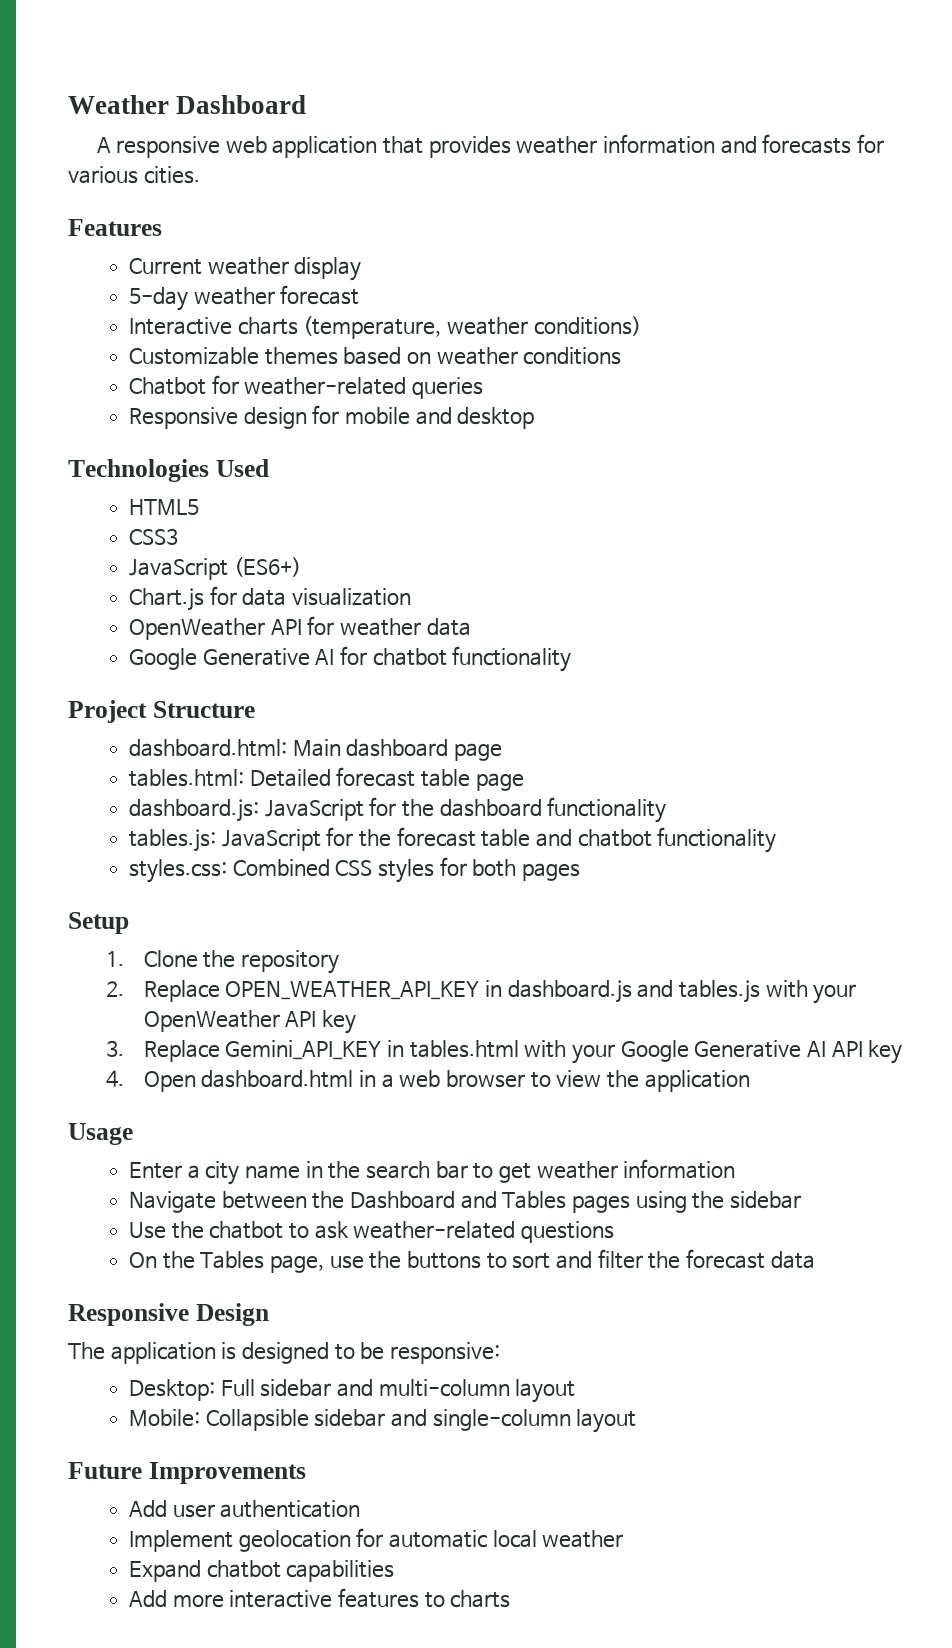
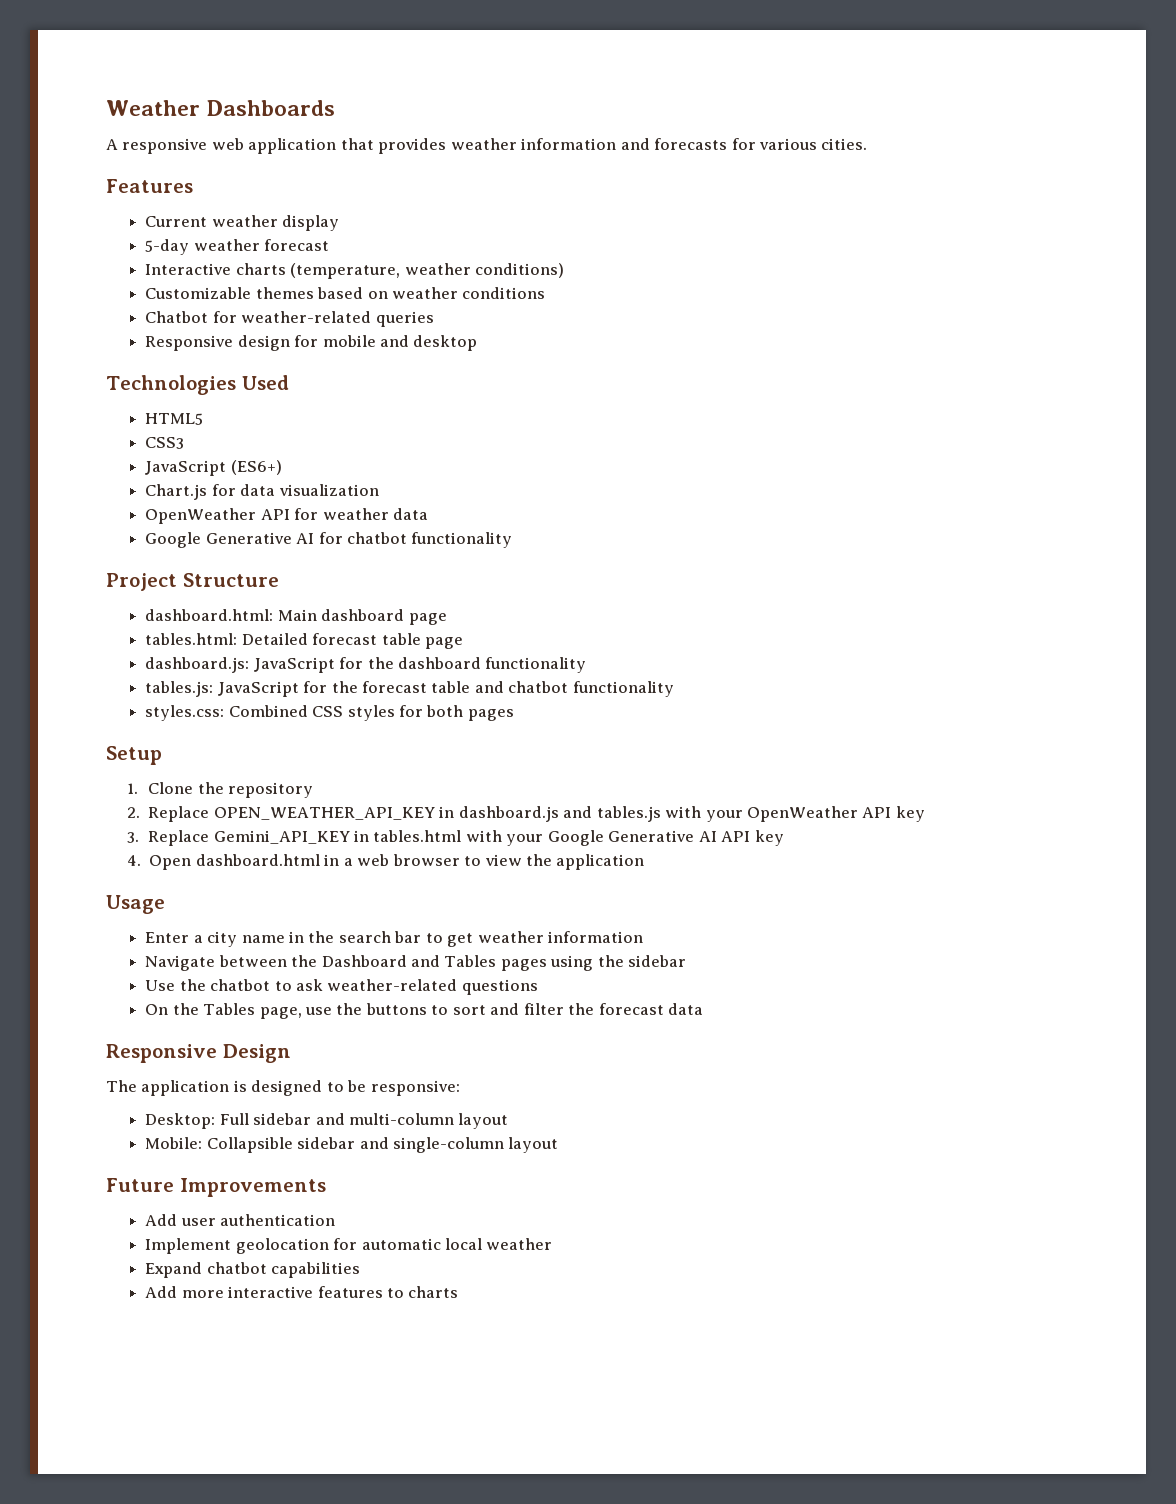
- Weather Dashboard
+ Weather Dashboards

